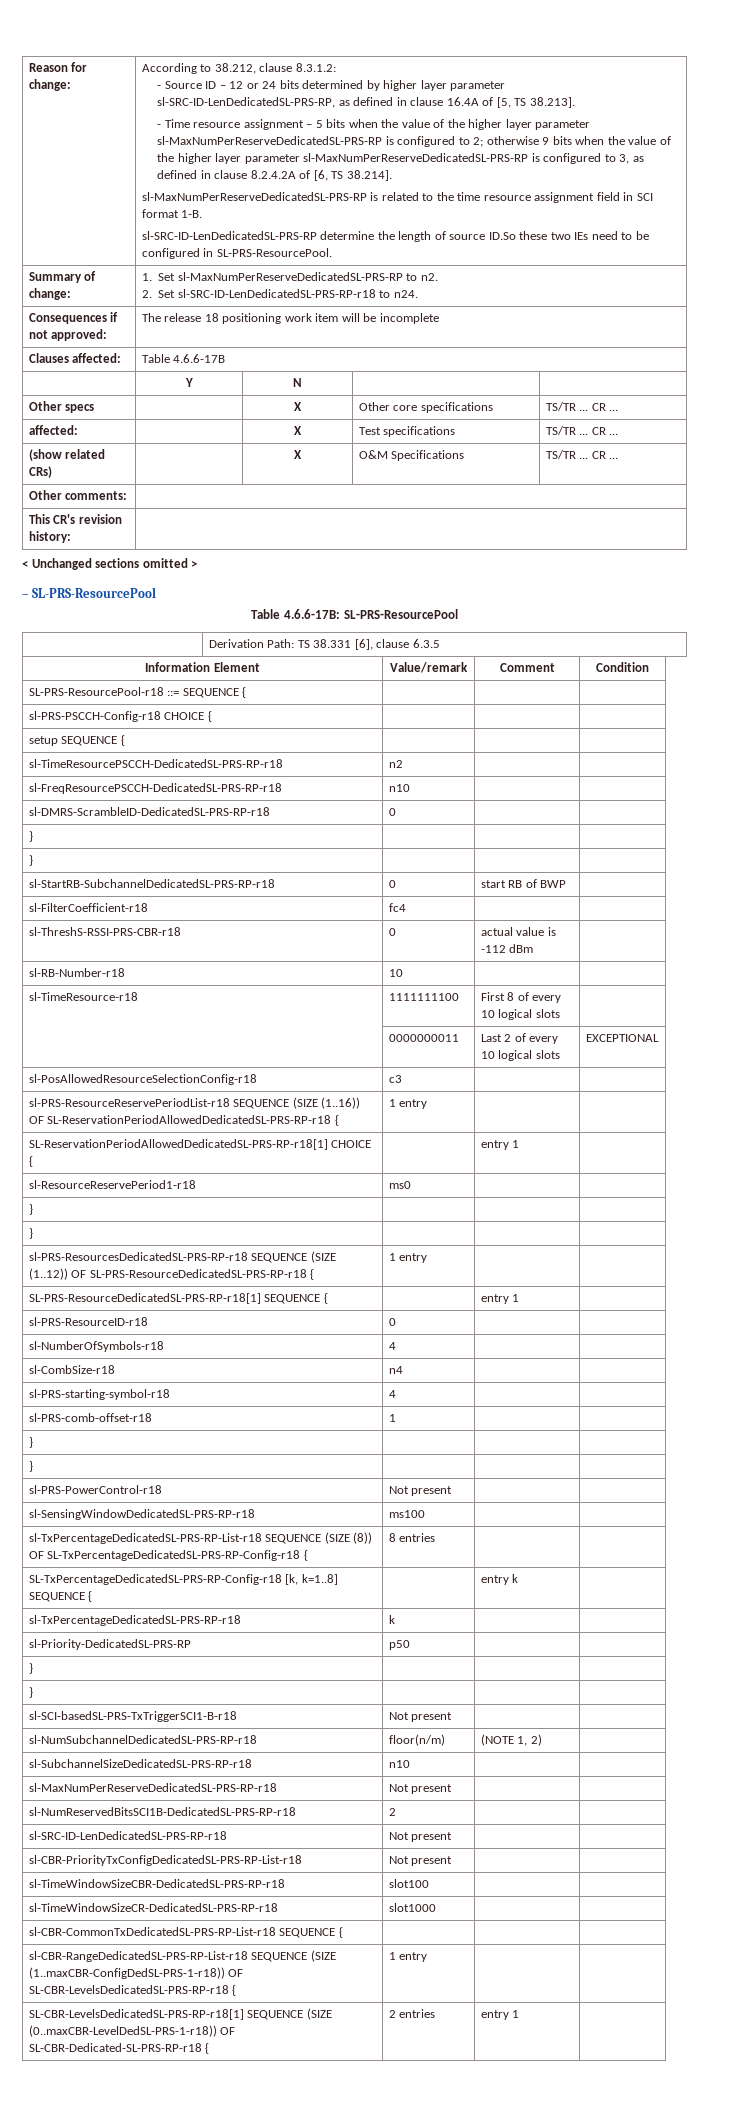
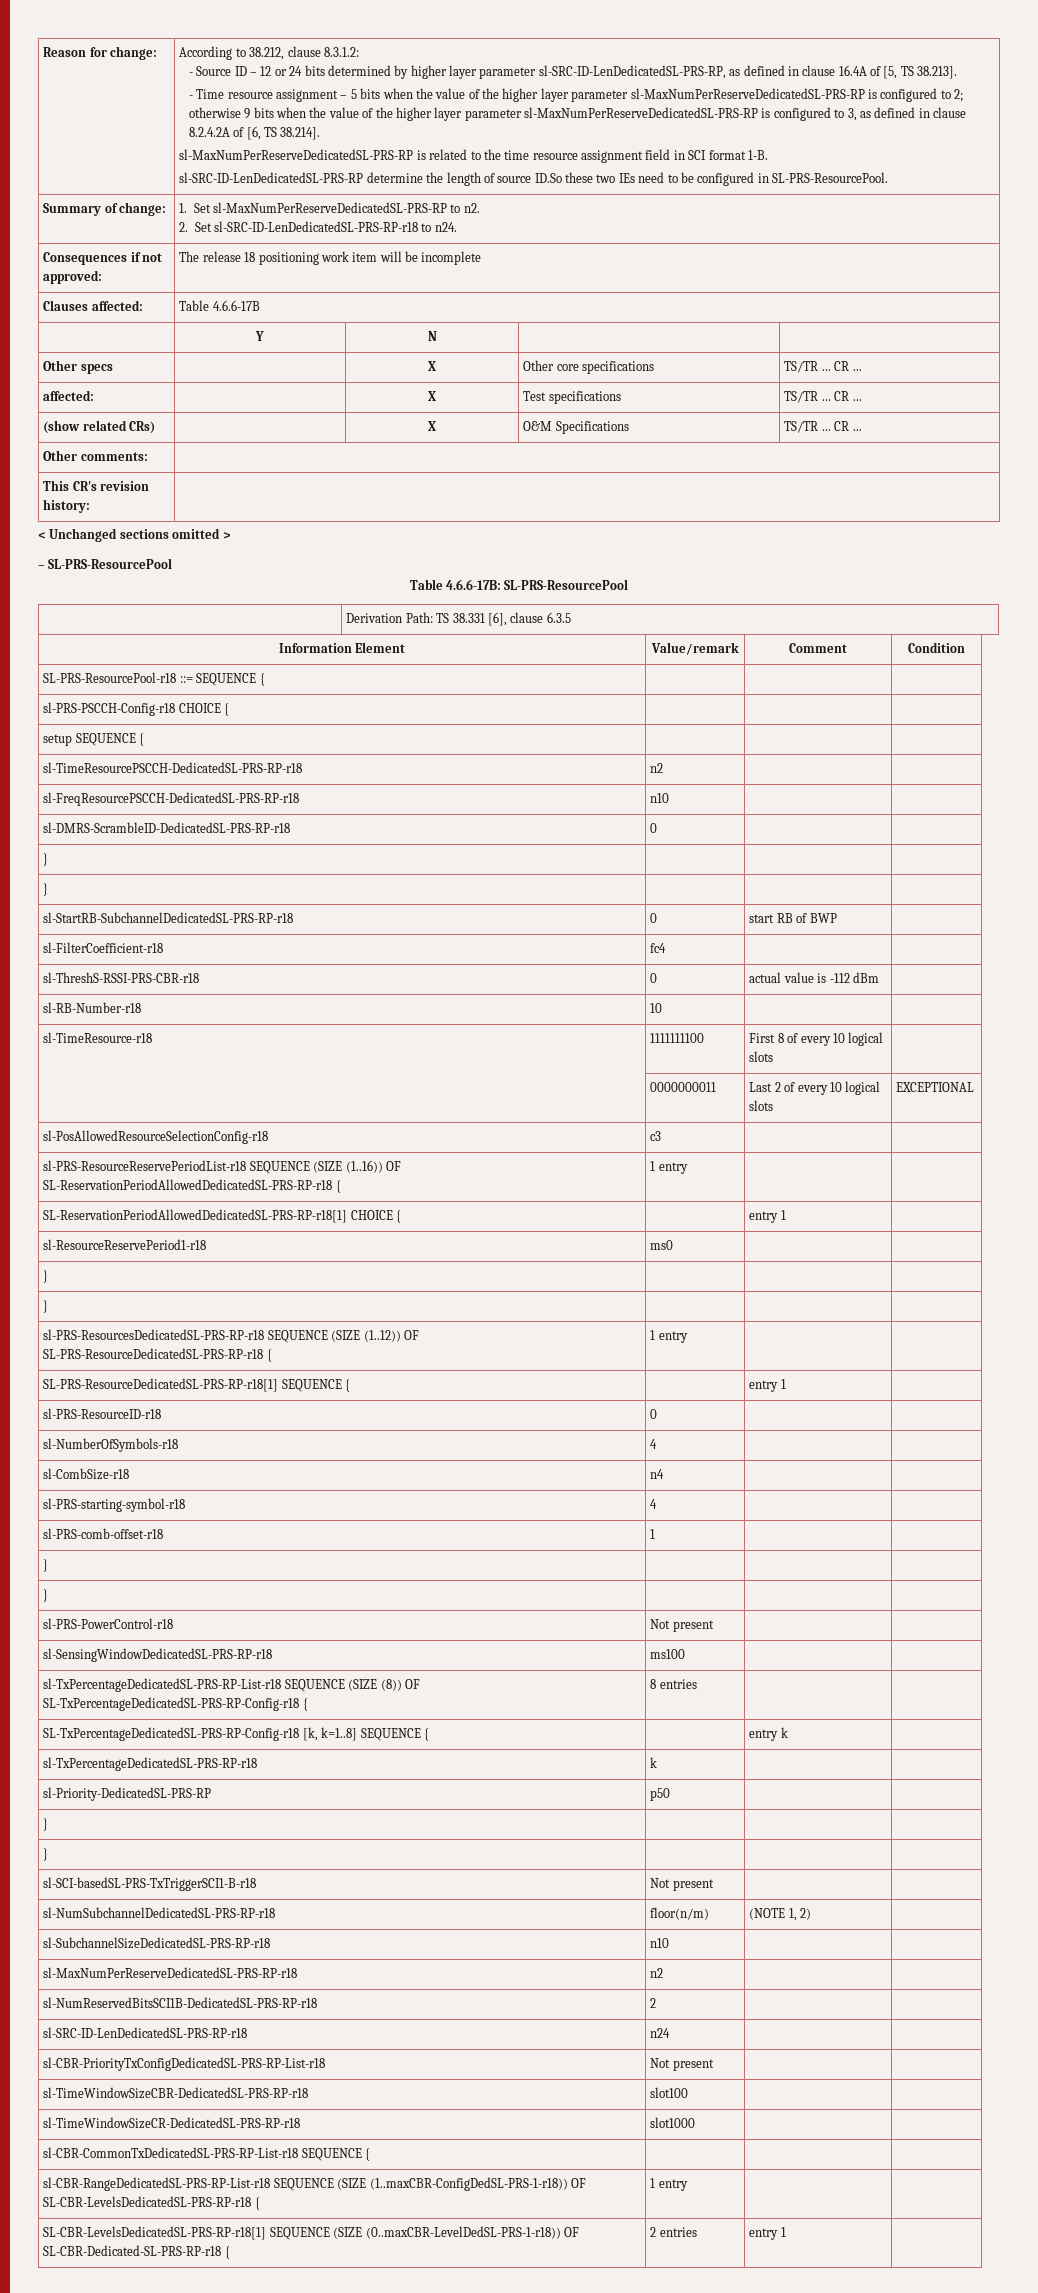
- sl-MaxNumPerReserveDedicatedSL-PRS-RP-r18 | Not present | |
+ sl-MaxNumPerReserveDedicatedSL-PRS-RP-r18 | n2 | |
- sl-SRC-ID-LenDedicatedSL-PRS-RP-r18 | Not present | |
+ sl-SRC-ID-LenDedicatedSL-PRS-RP-r18 | n24 | |

